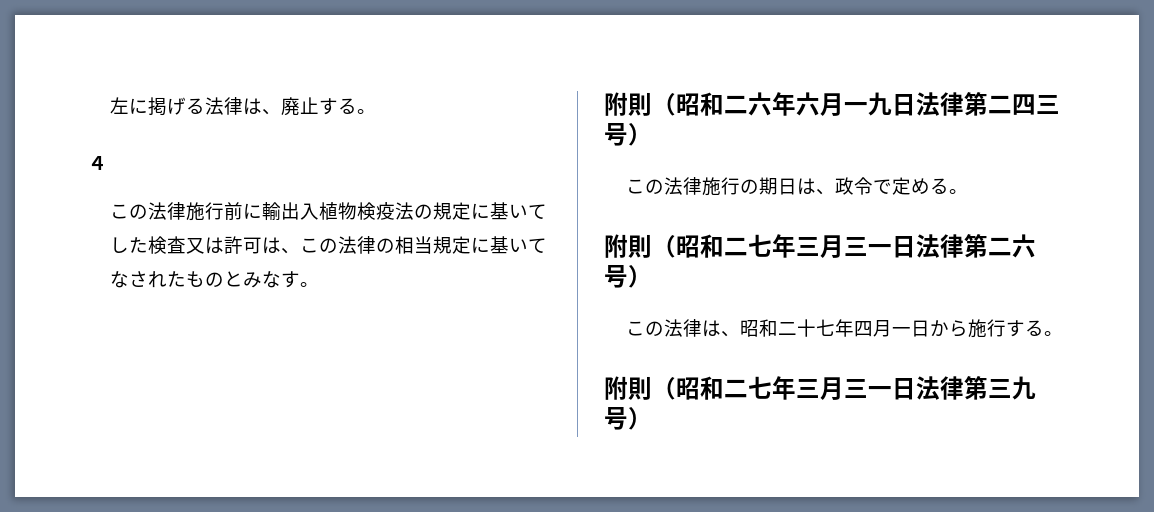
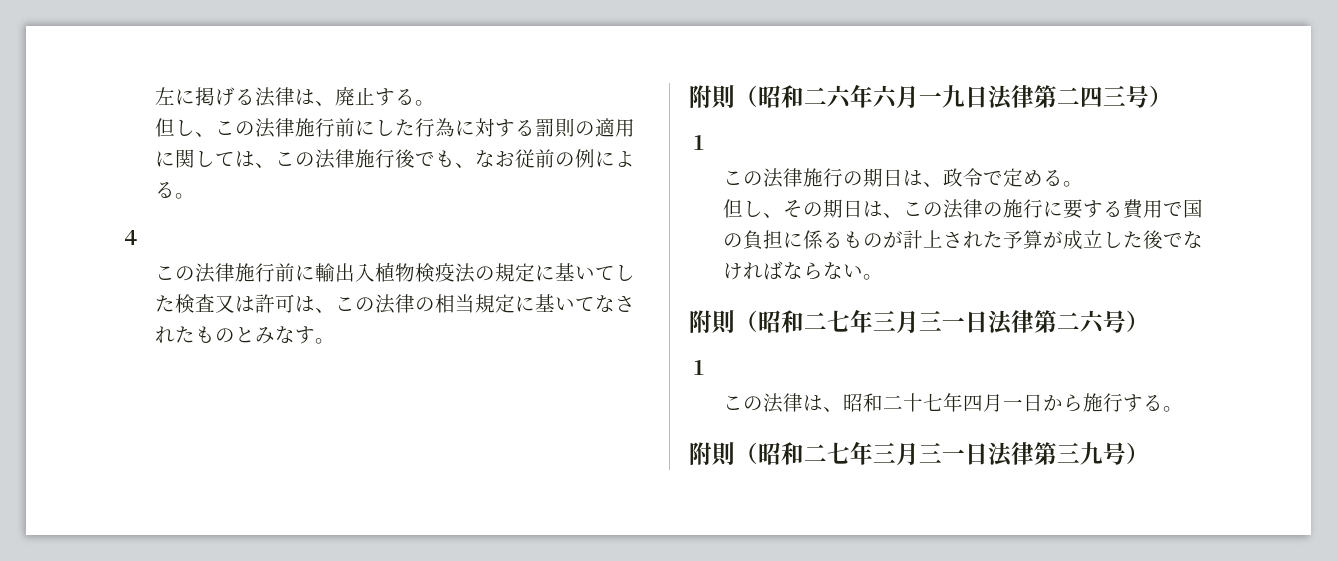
+ 但し、この法律施行前にした行為に対する罰則の適用に関しては、この法律施行後でも、なお従前の例による。
  附則（昭和二六年六月一九日法律第二四三号）
+ １
+ 但し、その期日は、この法律の施行に要する費用で国の負担に係るものが計上された予算が成立した後でなければならない。
  附則（昭和二七年三月三一日法律第二六号）
+ １

